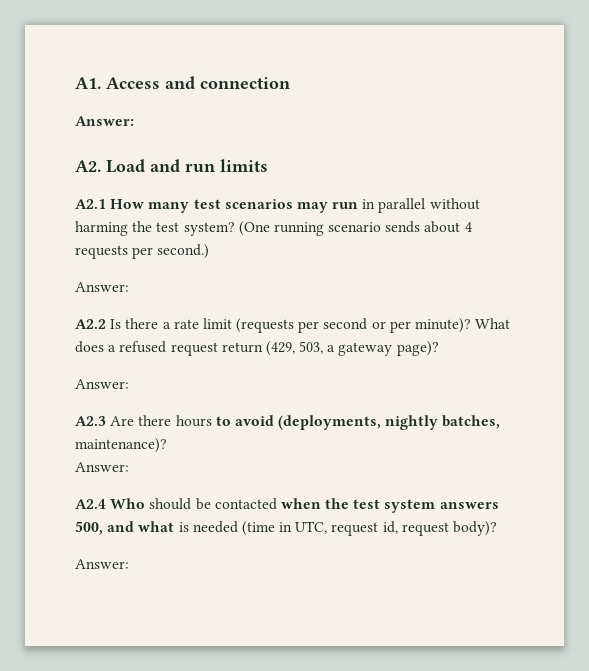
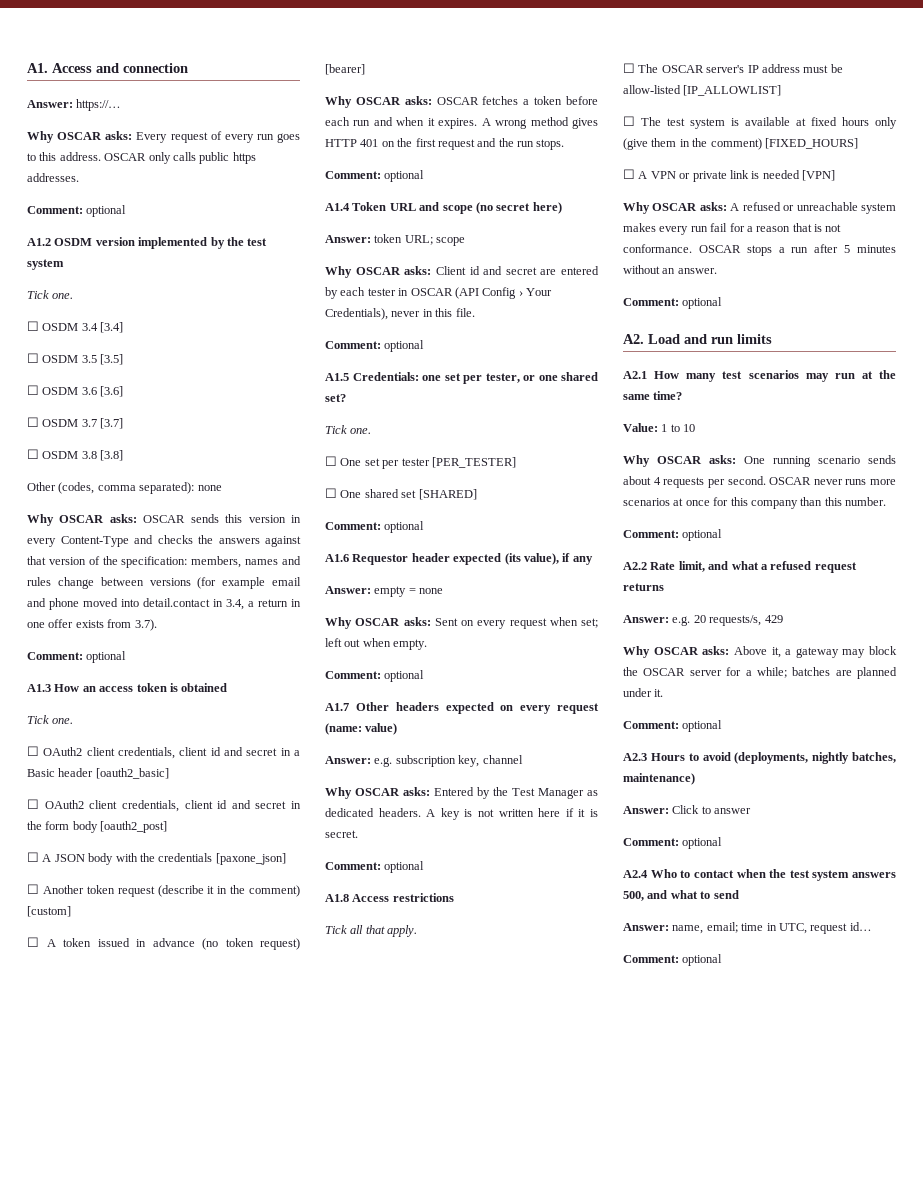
  A1. Access and connection
- Answer:
+ Answer: https://…
+ Why OSCAR asks: Every request of every run goes to this address. OSCAR only calls public https addresses.
+ Comment: optional
+ A1.2 OSDM version implemented by the test system
+ Tick one.
+ ☐ OSDM 3.4 [3.4]
+ ☐ OSDM 3.5 [3.5]
+ ☐ OSDM 3.6 [3.6]
+ ☐ OSDM 3.7 [3.7]
+ ☐ OSDM 3.8 [3.8]
+ Other (codes, comma separated): none
+ Why OSCAR asks: OSCAR sends this version in every Content-Type and checks the answers against that version of the specification: members, names and rules change between versions (for example email and phone moved into detail.contact in 3.4, a return in one offer exists from 3.7).
+ Comment: optional
+ A1.3 How an access token is obtained
+ Tick one.
+ ☐ OAuth2 client credentials, client id and secret in a Basic header [oauth2_basic]
+ ☐ OAuth2 client credentials, client id and secret in the form body [oauth2_post]
+ ☐ A JSON body with the credentials [paxone_json]
+ ☐ Another token request (describe it in the comment) [custom]
+ ☐ A token issued in advance (no token request) [bearer]
+ Why OSCAR asks: OSCAR fetches a token before each run and when it expires. A wrong method gives HTTP 401 on the first request and the run stops.
+ Comment: optional
+ A1.4 Token URL and scope (no secret here)
+ Answer: token URL; scope
+ Why OSCAR asks: Client id and secret are entered by each tester in OSCAR (API Config › Your Credentials), never in this file.
+ Comment: optional
+ A1.5 Credentials: one set per tester, or one shared set?
+ Tick one.
+ ☐ One set per tester [PER_TESTER]
+ ☐ One shared set [SHARED]
+ Comment: optional
+ A1.6 Requestor header expected (its value), if any
+ Answer: empty = none
+ Why OSCAR asks: Sent on every request when set; left out when empty.
+ Comment: optional
+ A1.7 Other headers expected on every request (name: value)
+ Answer: e.g. subscription key, channel
+ Why OSCAR asks: Entered by the Test Manager as dedicated headers. A key is not written here if it is secret.
+ Comment: optional
+ A1.8 Access restrictions
+ Tick all that apply.
+ ☐ The OSCAR server's IP address must be allow-listed [IP_ALLOWLIST]
+ ☐ The test system is available at fixed hours only (give them in the comment) [FIXED_HOURS]
+ ☐ A VPN or private link is needed [VPN]
+ Why OSCAR asks: A refused or unreachable system makes every run fail for a reason that is not conformance. OSCAR stops a run after 5 minutes without an answer.
+ Comment: optional
- A2.1 How many test scenarios may run in parallel without harming the test system? (One running scenario sends about 4 requests per second.)
- Answer:
- A2.2 Is there a rate limit (requests per second or per minute)? What does a refused request return (429, 503, a gateway page)?
- Answer:
- A2.3 Are there hours to avoid (deployments, nightly batches, maintenance)?
- Answer:
+ A2.1 How many test scenarios may run at the same time?
+ Value: 1 to 10
+ Why OSCAR asks: One running scenario sends about 4 requests per second. OSCAR never runs more scenarios at once for this company than this number.
+ Comment: optional
+ A2.2 Rate limit, and what a refused request returns
+ Answer: e.g. 20 requests/s, 429
+ Why OSCAR asks: Above it, a gateway may block the OSCAR server for a while; batches are planned under it.
+ Comment: optional
+ A2.3 Hours to avoid (deployments, nightly batches, maintenance)
+ Answer: Click to answer
+ Comment: optional
- A2.4 Who should be contacted when the test system answers 500, and what is needed (time in UTC, request id, request body)?
- Answer:
+ A2.4 Who to contact when the test system answers 500, and what to send
+ Answer: name, email; time in UTC, request id…
+ Comment: optional

